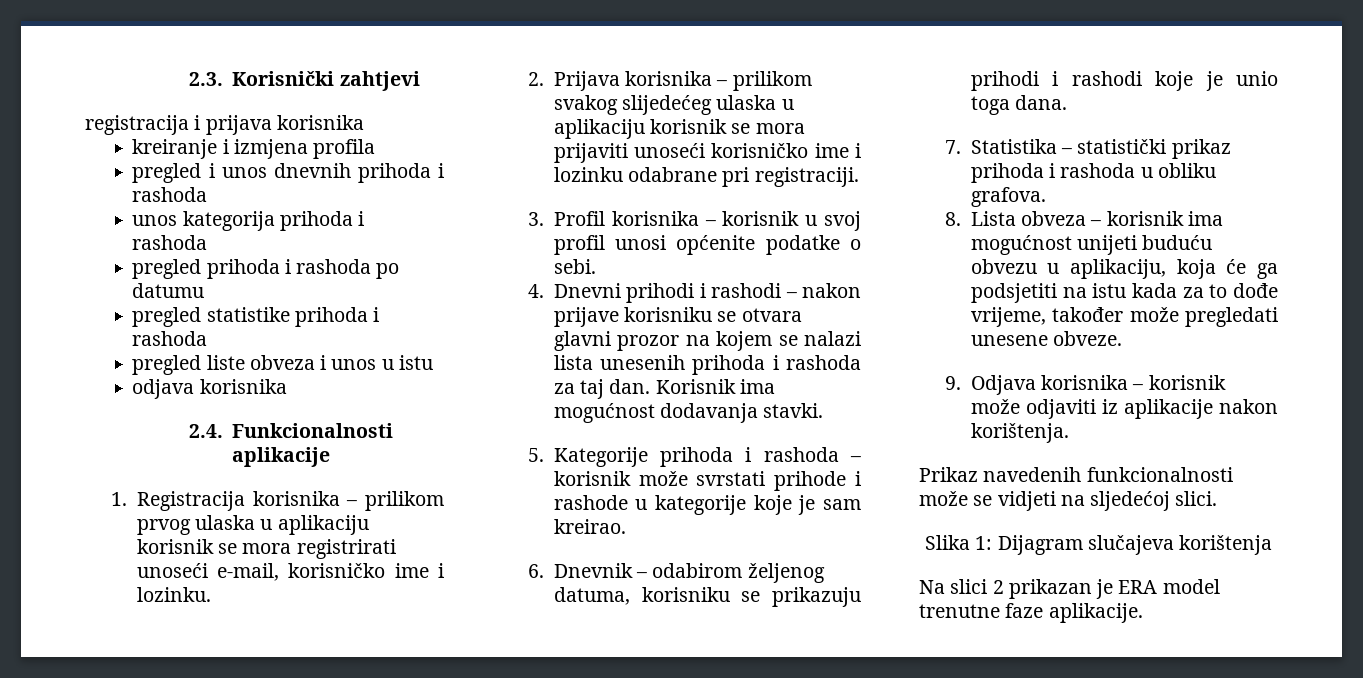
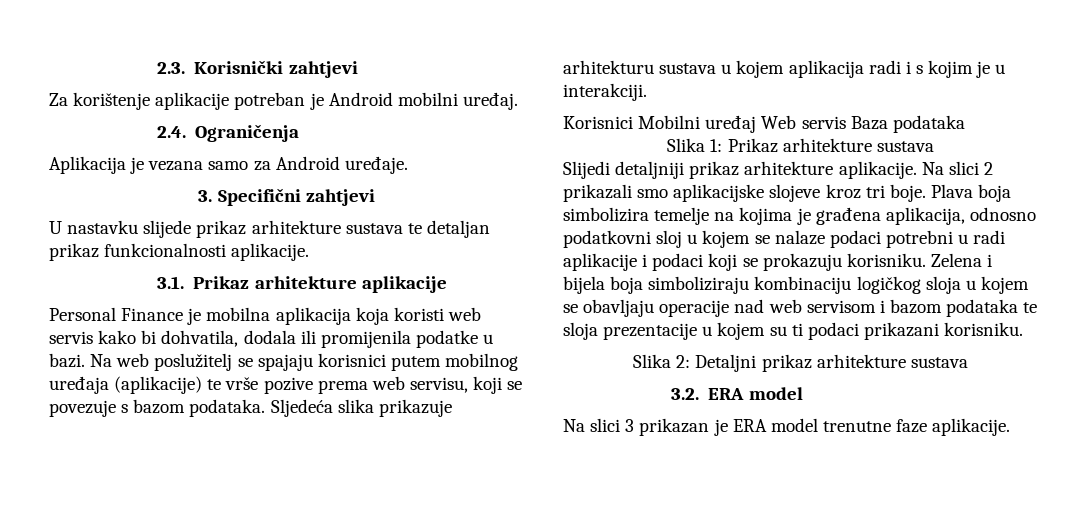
- registracija i prijava korisnika
- kreiranje i izmjena profila
- pregled i unos dnevnih prihoda i rashoda
- unos kategorija prihoda i rashoda
- pregled prihoda i rashoda po datumu
- pregled statistike prihoda i rashoda
- pregled liste obveza i unos u istu
- odjava korisnika
- 2.4. Funkcionalnosti aplikacije
- 1. Registracija korisnika – prilikom prvog ulaska u aplikaciju korisnik se mora registrirati unoseći e-mail, korisničko ime i lozinku.
- 2. Prijava korisnika – prilikom svakog slijedećeg ulaska u aplikaciju korisnik se mora prijaviti unoseći korisničko ime i lozinku odabrane pri registraciji.
- 3. Profil korisnika – korisnik u svoj profil unosi općenite podatke o sebi.
- 4. Dnevni prihodi i rashodi – nakon prijave korisniku se otvara glavni prozor na kojem se nalazi lista unesenih prihoda i rashoda za taj dan. Korisnik ima mogućnost dodavanja stavki.
- 5. Kategorije prihoda i rashoda – korisnik može svrstati prihode i rashode u kategorije koje je sam kreirao.
- 6. Dnevnik – odabirom željenog datuma, korisniku se prikazuju prihodi i rashodi koje je unio toga dana.
- 7. Statistika – statistički prikaz prihoda i rashoda u obliku grafova.
- 8. Lista obveza – korisnik ima mogućnost unijeti buduću obvezu u aplikaciju, koja će ga podsjetiti na istu kada za to dođe vrijeme, također može pregledati unesene obveze.
- 9. Odjava korisnika – korisnik može odjaviti iz aplikacije nakon korištenja.
- Prikaz navedenih funkcionalnosti može se vidjeti na sljedećoj slici.
- Slika 1: Dijagram slučajeva korištenja
- Na slici 2 prikazan je ERA model trenutne faze aplikacije.
+ Za korištenje aplikacije potreban je Android mobilni uređaj.
+ 2.4. Ograničenja
+ Aplikacija je vezana samo za Android uređaje.
+ 3. Specifični zahtjevi
+ U nastavku slijede prikaz arhitekture sustava te detaljan prikaz funkcionalnosti aplikacije.
+ 3.1. Prikaz arhitekture aplikacije
+ Personal Finance je mobilna aplikacija koja koristi web servis kako bi dohvatila, dodala ili promijenila podatke u bazi. Na web poslužitelj se spajaju korisnici putem mobilnog uređaja (aplikacije) te vrše pozive prema web servisu, koji se povezuje s bazom podataka. Sljedeća slika prikazuje arhitekturu sustava u kojem aplikacija radi i s kojim je u interakciji.
+ Korisnici Mobilni uređaj Web servis Baza podataka
+ Slika 1: Prikaz arhitekture sustava
+ Slijedi detaljniji prikaz arhitekture aplikacije. Na slici 2 prikazali smo aplikacijske slojeve kroz tri boje. Plava boja simbolizira temelje na kojima je građena aplikacija, odnosno podatkovni sloj u kojem se nalaze podaci potrebni u radi aplikacije i podaci koji se prokazuju korisniku. Zelena i bijela boja simboliziraju kombinaciju logičkog sloja u kojem se obavljaju operacije nad web servisom i bazom podataka te sloja prezentacije u kojem su ti podaci prikazani korisniku.
+ Slika 2: Detaljni prikaz arhitekture sustava
+ 3.2. ERA model
+ Na slici 3 prikazan je ERA model trenutne faze aplikacije.

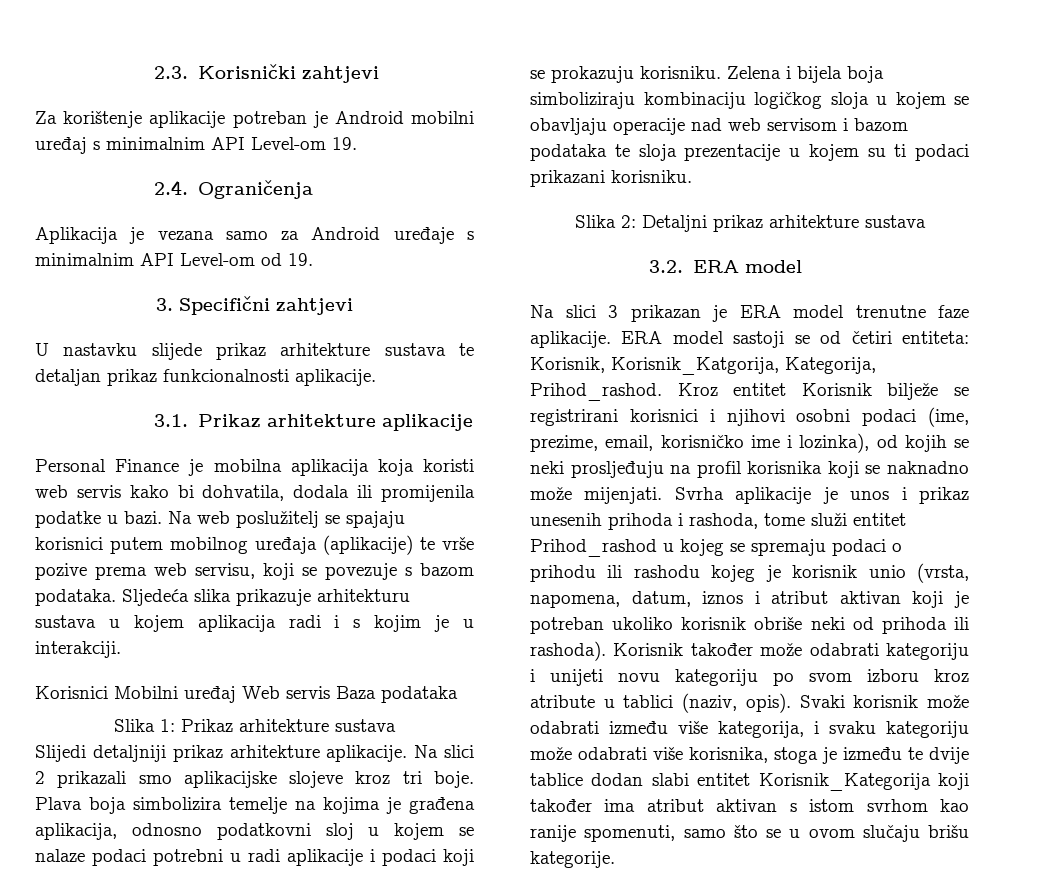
- Za korištenje aplikacije potreban je Android mobilni uređaj.
+ Za korištenje aplikacije potreban je Android mobilni uređaj s minimalnim API Level-om 19.
- Aplikacija je vezana samo za Android uređaje.
+ Aplikacija je vezana samo za Android uređaje s minimalnim API Level-om od 19.
+ ERA model sastoji se od četiri entiteta: Korisnik, Korisnik_Katgorija, Kategorija, Prihod_rashod. Kroz entitet Korisnik bilježe se registrirani korisnici i njihovi osobni podaci (ime, prezime, email, korisničko ime i lozinka), od kojih se neki prosljeđuju na profil korisnika koji se naknadno može mijenjati. Svrha aplikacije je unos i prikaz unesenih prihoda i rashoda, tome služi entitet Prihod_rashod u kojeg se spremaju podaci o prihodu ili rashodu kojeg je korisnik unio (vrsta, napomena, datum, iznos i atribut aktivan koji je potreban ukoliko korisnik obriše neki od prihoda ili rashoda). Korisnik također može odabrati kategoriju i unijeti novu kategoriju po svom izboru kroz atribute u tablici (naziv, opis). Svaki korisnik može odabrati između više kategorija, i svaku kategoriju može odabrati više korisnika, stoga je između te dvije tablice dodan slabi entitet Korisnik_Kategorija koji također ima atribut aktivan s istom svrhom kao ranije spomenuti, samo što se u ovom slučaju brišu kategorije.

